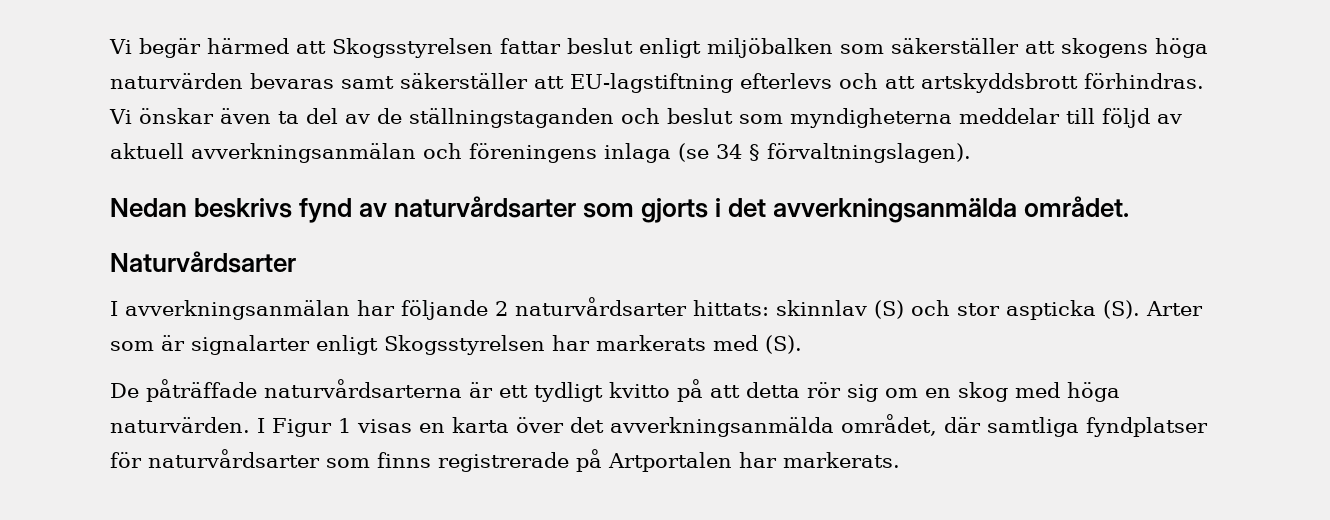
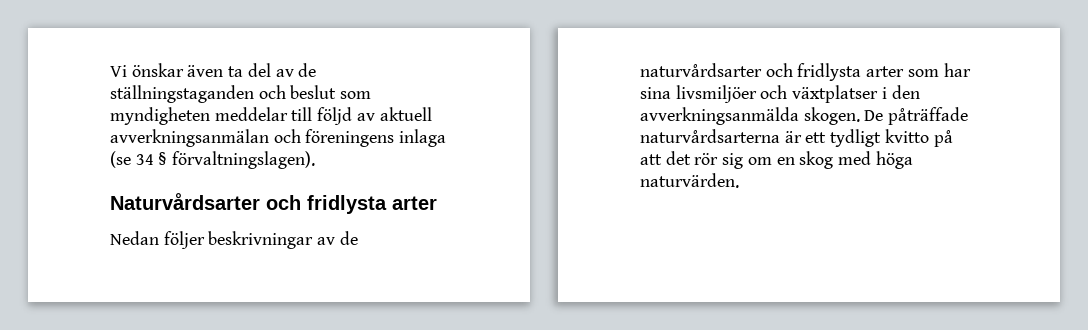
- Vi begär härmed att Skogsstyrelsen fattar beslut enligt miljöbalken som säkerställer att skogens höga naturvärden bevaras samt säkerställer att EU-lagstiftning efterlevs och att artskyddsbrott förhindras. Vi önskar även ta del av de ställningstaganden och beslut som myndigheterna meddelar till följd av aktuell avverkningsanmälan och föreningens inlaga (se 34 § förvaltningslagen).
+ Vi önskar även ta del av de ställningstaganden och beslut som myndigheten meddelar till följd av aktuell avverkningsanmälan och föreningens inlaga (se 34 § förvaltningslagen).
- Nedan beskrivs fynd av naturvårdsarter som gjorts i det avverkningsanmälda området.
- Naturvårdsarter
- I avverkningsanmälan har följande 2 naturvårdsarter hittats: skinnlav (S) och stor aspticka (S). Arter som är signalarter enligt Skogsstyrelsen har markerats med (S).
- De påträffade naturvårdsarterna är ett tydligt kvitto på att detta rör sig om en skog med höga naturvärden. I Figur 1 visas en karta över det avverkningsanmälda området, där samtliga fyndplatser för naturvårdsarter som finns registrerade på Artportalen har markerats.
+ Naturvårdsarter och fridlysta arter
+ Nedan följer beskrivningar av de naturvårdsarter och fridlysta arter som har sina livsmiljöer och växtplatser i den avverkningsanmälda skogen. De påträffade naturvårdsarterna är ett tydligt kvitto på att det rör sig om en skog med höga naturvärden.

